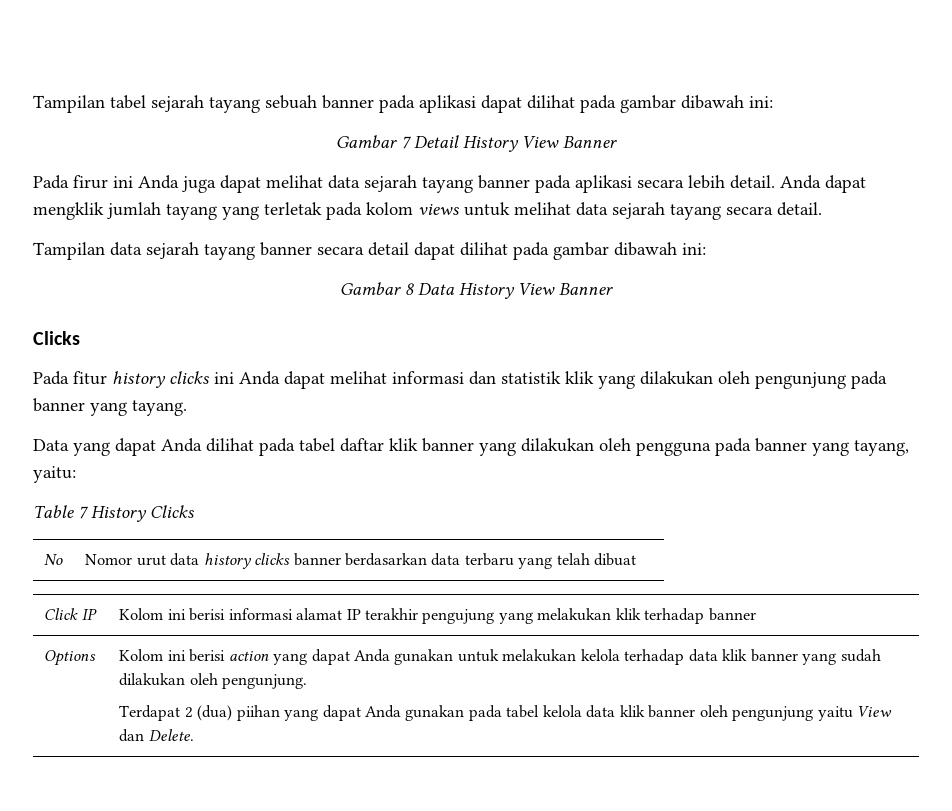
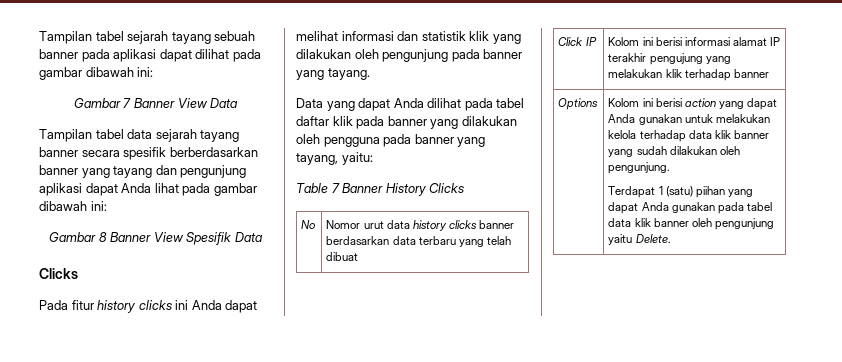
- Gambar 7 Detail History View Banner
- Pada firur ini Anda juga dapat melihat data sejarah tayang banner pada aplikasi secara lebih detail. Anda dapat mengklik jumlah tayang yang terletak pada kolom views untuk melihat data sejarah tayang secara detail.
- Tampilan data sejarah tayang banner secara detail dapat dilihat pada gambar dibawah ini:
+ Gambar 7 Banner View Data
+ Tampilan tabel data sejarah tayang banner secara spesifik berberdasarkan banner yang tayang dan pengunjung aplikasi dapat Anda lihat pada gambar dibawah ini:
- Gambar 8 Data History View Banner
+ Gambar 8 Banner View Spesifik Data
- Data yang dapat Anda dilihat pada tabel daftar klik banner yang dilakukan oleh pengguna pada banner yang tayang, yaitu:
+ Data yang dapat Anda dilihat pada tabel daftar klik pada banner yang dilakukan oleh pengguna pada banner yang tayang, yaitu:
- Table 7 History Clicks
+ Table 7 Banner History Clicks
- Terdapat 2 (dua) piihan yang dapat Anda gunakan pada tabel kelola data klik banner oleh pengunjung yaitu View dan Delete.
+ Terdapat 1 (satu) piihan yang dapat Anda gunakan pada tabel data klik banner oleh pengunjung yaitu Delete.

